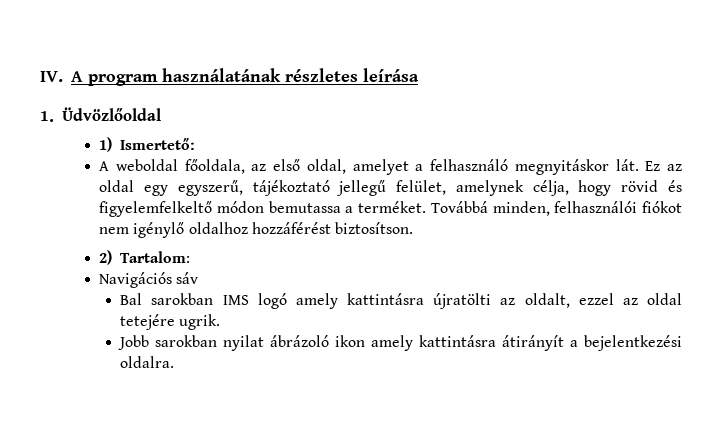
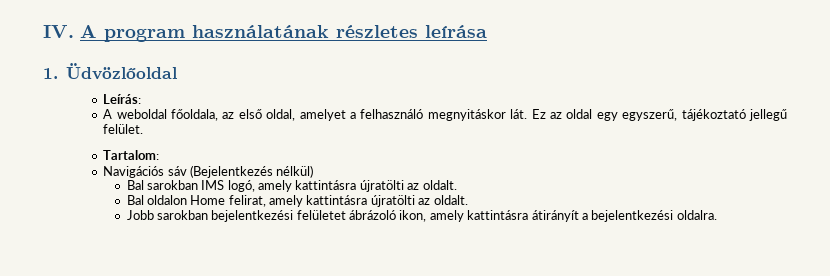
- 1) Ismertető:
+ Leírás:
- Ez az oldal egy egyszerű, tájékoztató jellegű felület, amelynek célja, hogy rövid és figyelemfelkeltő módon bemutassa a terméket. Továbbá minden, felhasználói fiókot nem igénylő oldalhoz hozzáférést biztosítson.
- 2) Tartalom:
+ Ez az oldal egy egyszerű, tájékoztató jellegű felület.
+ Tartalom:
- Navigációs sáv
+ Navigációs sáv (Bejelentkezés nélkül)
- Bal sarokban IMS logó amely kattintásra újratölti az oldalt, ezzel az oldal tetejére ugrik.
- Jobb sarokban nyilat ábrázoló ikon amely kattintásra átirányít a bejelentkezési oldalra.
+ Bal sarokban IMS logó, amely kattintásra újratölti az oldalt.
+ Bal oldalon Home felirat, amely kattintásra újratölti az oldalt.
+ Jobb sarokban bejelentkezési felületet ábrázoló ikon, amely kattintásra átirányít a bejelentkezési oldalra.

